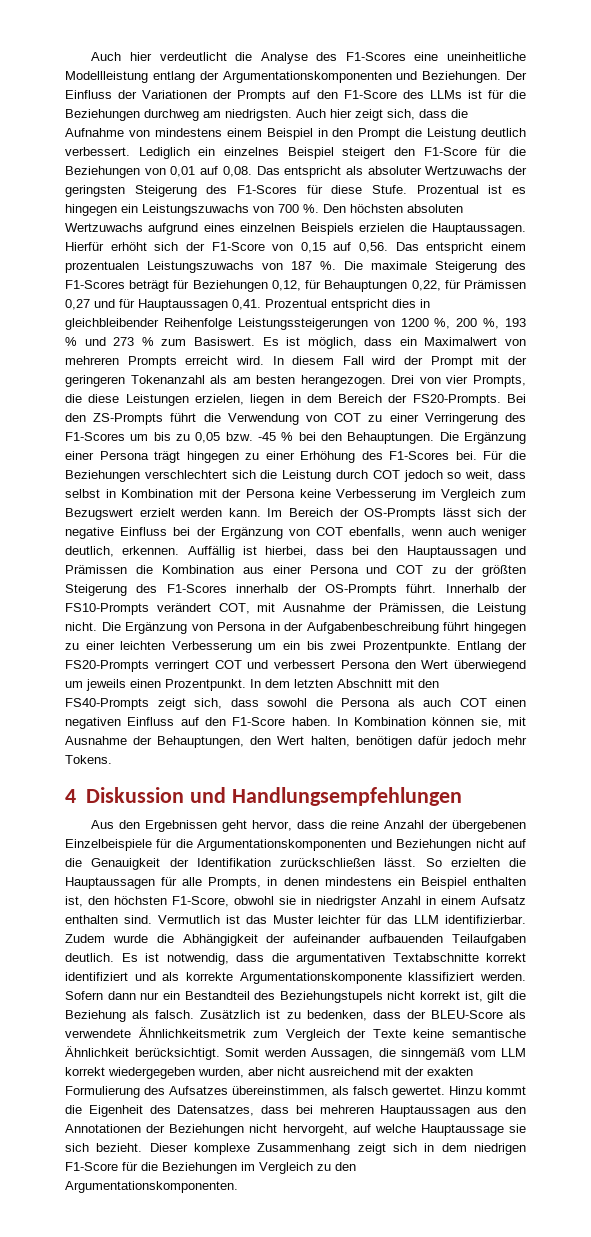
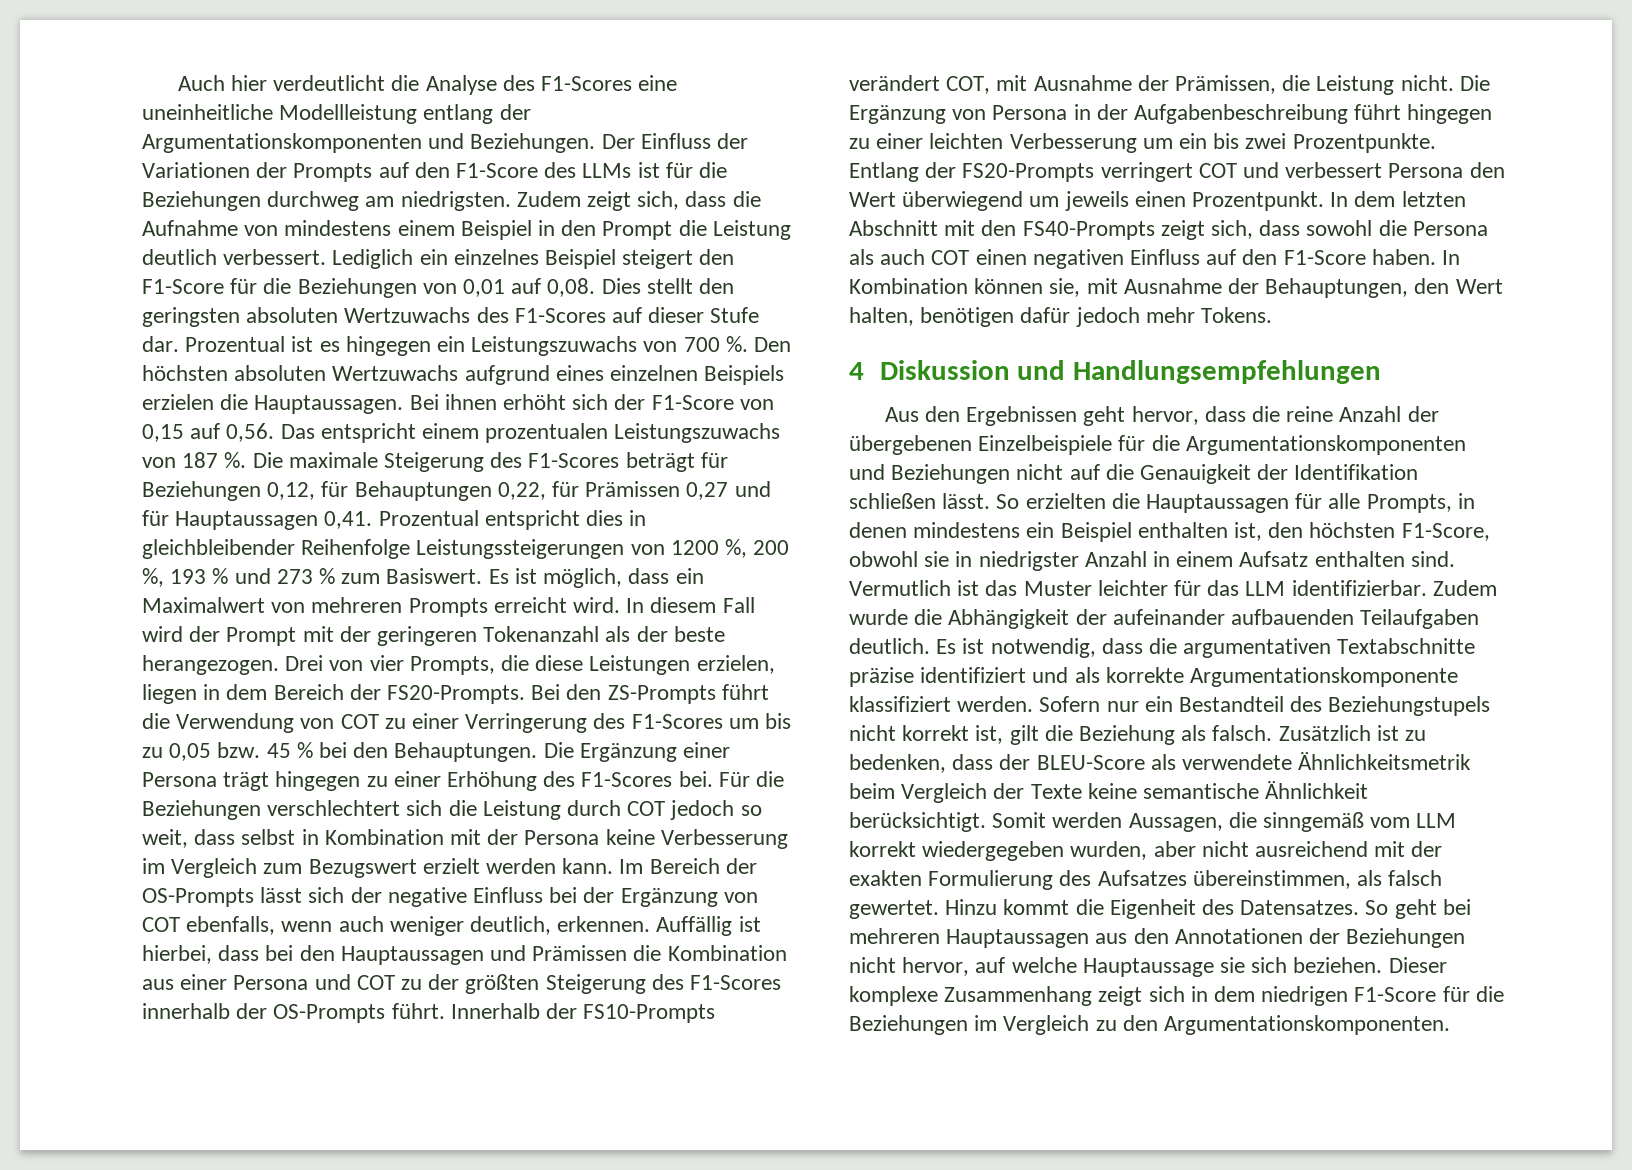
- Auch hier zeigt sich, dass die Aufnahme von mindestens einem Beispiel in den Prompt die Leistung deutlich verbessert.
+ Zudem zeigt sich, dass die Aufnahme von mindestens einem Beispiel in den Prompt die Leistung deutlich verbessert.
- Das entspricht als absoluter Wertzuwachs der geringsten Steigerung des F1-Scores für diese Stufe.
+ Dies stellt den geringsten absoluten Wertzuwachs des F1-Scores auf dieser Stufe dar.
- Hierfür erhöht sich der F1-Score von 0,15 auf 0,56.
+ Bei ihnen erhöht sich der F1-Score von 0,15 auf 0,56.
- In diesem Fall wird der Prompt mit der geringeren Tokenanzahl als am besten herangezogen.
+ In diesem Fall wird der Prompt mit der geringeren Tokenanzahl als der beste herangezogen.
- Bei den ZS-Prompts führt die Verwendung von COT zu einer Verringerung des F1-Scores um bis zu 0,05 bzw. -45 % bei den Behauptungen.
+ Bei den ZS-Prompts führt die Verwendung von COT zu einer Verringerung des F1-Scores um bis zu 0,05 bzw. 45 % bei den Behauptungen.
- Aus den Ergebnissen geht hervor, dass die reine Anzahl der übergebenen Einzelbeispiele für die Argumentationskomponenten und Beziehungen nicht auf die Genauigkeit der Identifikation zurückschließen lässt.
+ Aus den Ergebnissen geht hervor, dass die reine Anzahl der übergebenen Einzelbeispiele für die Argumentationskomponenten und Beziehungen nicht auf die Genauigkeit der Identifikation schließen lässt.
- Es ist notwendig, dass die argumentativen Textabschnitte korrekt identifiziert und als korrekte Argumentationskomponente klassifiziert werden.
+ Es ist notwendig, dass die argumentativen Textabschnitte präzise identifiziert und als korrekte Argumentationskomponente klassifiziert werden.
- Sofern dann nur ein Bestandteil des Beziehungstupels nicht korrekt ist, gilt die Beziehung als falsch.
+ Sofern nur ein Bestandteil des Beziehungstupels nicht korrekt ist, gilt die Beziehung als falsch.
- Zusätzlich ist zu bedenken, dass der BLEU-Score als verwendete Ähnlichkeitsmetrik zum Vergleich der Texte keine semantische Ähnlichkeit berücksichtigt.
+ Zusätzlich ist zu bedenken, dass der BLEU-Score als verwendete Ähnlichkeitsmetrik beim Vergleich der Texte keine semantische Ähnlichkeit berücksichtigt.
- Hinzu kommt die Eigenheit des Datensatzes, dass bei mehreren Hauptaussagen aus den Annotationen der Beziehungen nicht hervorgeht, auf welche Hauptaussage sie sich bezieht.
+ Hinzu kommt die Eigenheit des Datensatzes. So geht bei mehreren Hauptaussagen aus den Annotationen der Beziehungen nicht hervor, auf welche Hauptaussage sie sich beziehen.

